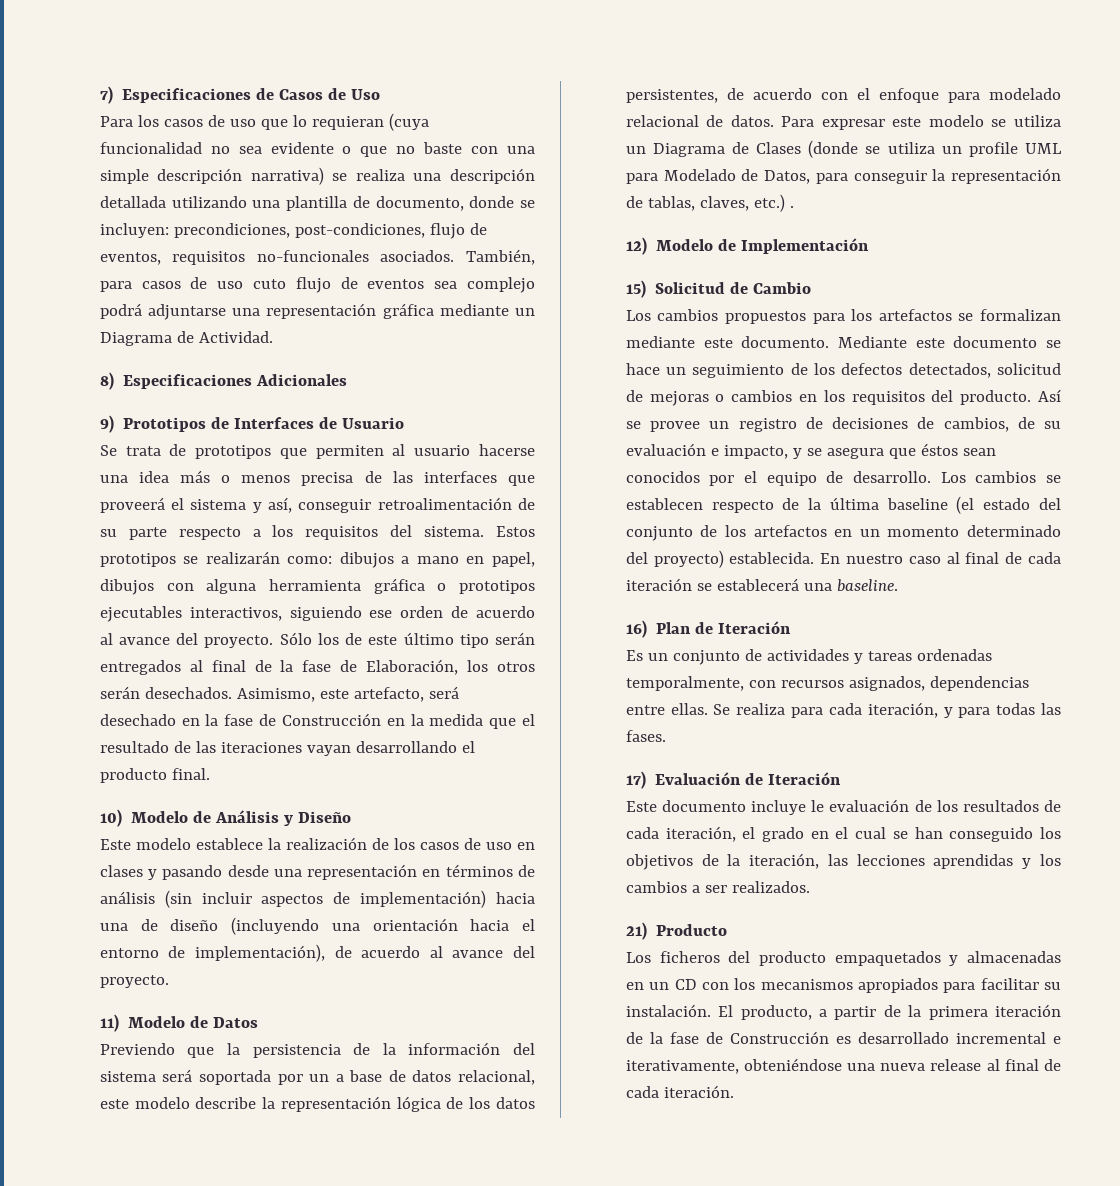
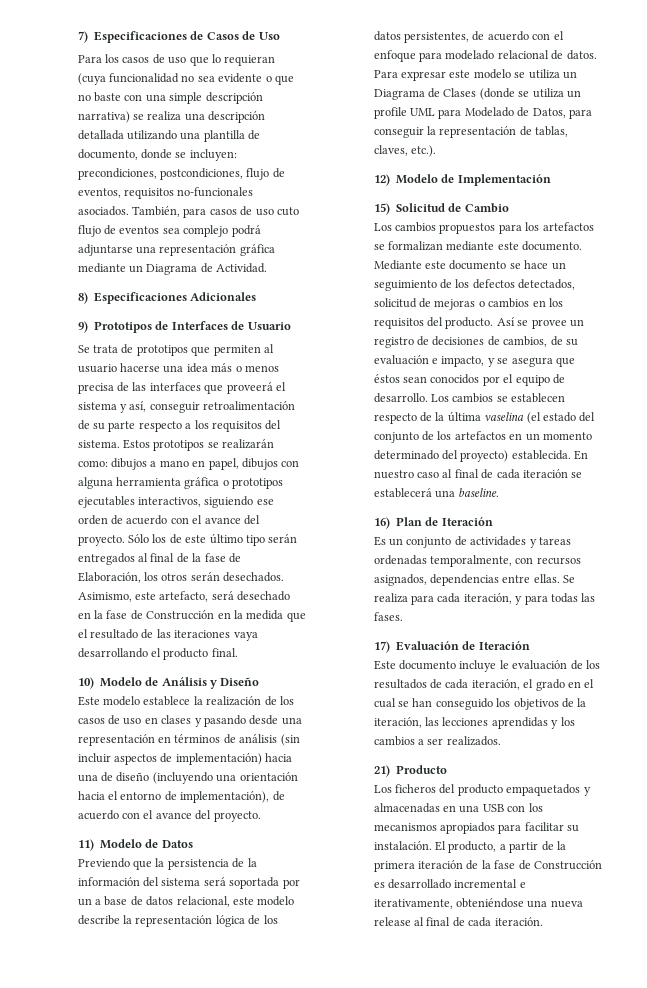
- Para los casos de uso que lo requieran (cuya funcionalidad no sea evidente o que no baste con una simple descripción narrativa) se realiza una descripción detallada utilizando una plantilla de documento, donde se incluyen: precondiciones, post-condiciones, flujo de eventos, requisitos no-funcionales asociados.
+ Para los casos de uso que lo requieran (cuya funcionalidad no sea evidente o que no baste con una simple descripción narrativa) se realiza una descripción detallada utilizando una plantilla de documento, donde se incluyen: precondiciones, postcondiciones, flujo de eventos, requisitos no-funcionales asociados.
- Estos prototipos se realizarán como: dibujos a mano en papel, dibujos con alguna herramienta gráfica o prototipos ejecutables interactivos, siguiendo ese orden de acuerdo al avance del proyecto.
+ Estos prototipos se realizarán como: dibujos a mano en papel, dibujos con alguna herramienta gráfica o prototipos ejecutables interactivos, siguiendo ese orden de acuerdo con el avance del proyecto.
- Asimismo, este artefacto, será desechado en la fase de Construcción en la medida que el resultado de las iteraciones vayan desarrollando el producto final.
+ Asimismo, este artefacto, será desechado en la fase de Construcción en la medida que el resultado de las iteraciones vaya desarrollando el producto final.
- Este modelo establece la realización de los casos de uso en clases y pasando desde una representación en términos de análisis (sin incluir aspectos de implementación) hacia una de diseño (incluyendo una orientación hacia el entorno de implementación), de acuerdo al avance del proyecto.
+ Este modelo establece la realización de los casos de uso en clases y pasando desde una representación en términos de análisis (sin incluir aspectos de implementación) hacia una de diseño (incluyendo una orientación hacia el entorno de implementación), de acuerdo con el avance del proyecto.
- Para expresar este modelo se utiliza un Diagrama de Clases (donde se utiliza un profile UML para Modelado de Datos, para conseguir la representación de tablas, claves, etc.) .
+ Para expresar este modelo se utiliza un Diagrama de Clases (donde se utiliza un profile UML para Modelado de Datos, para conseguir la representación de tablas, claves, etc.).
- Los cambios se establecen respecto de la última baseline (el estado del conjunto de los artefactos en un momento determinado del proyecto) establecida.
+ Los cambios se establecen respecto de la última vaselina (el estado del conjunto de los artefactos en un momento determinado del proyecto) establecida.
- Los ficheros del producto empaquetados y almacenadas en un CD con los mecanismos apropiados para facilitar su instalación.
+ Los ficheros del producto empaquetados y almacenadas en una USB con los mecanismos apropiados para facilitar su instalación.

